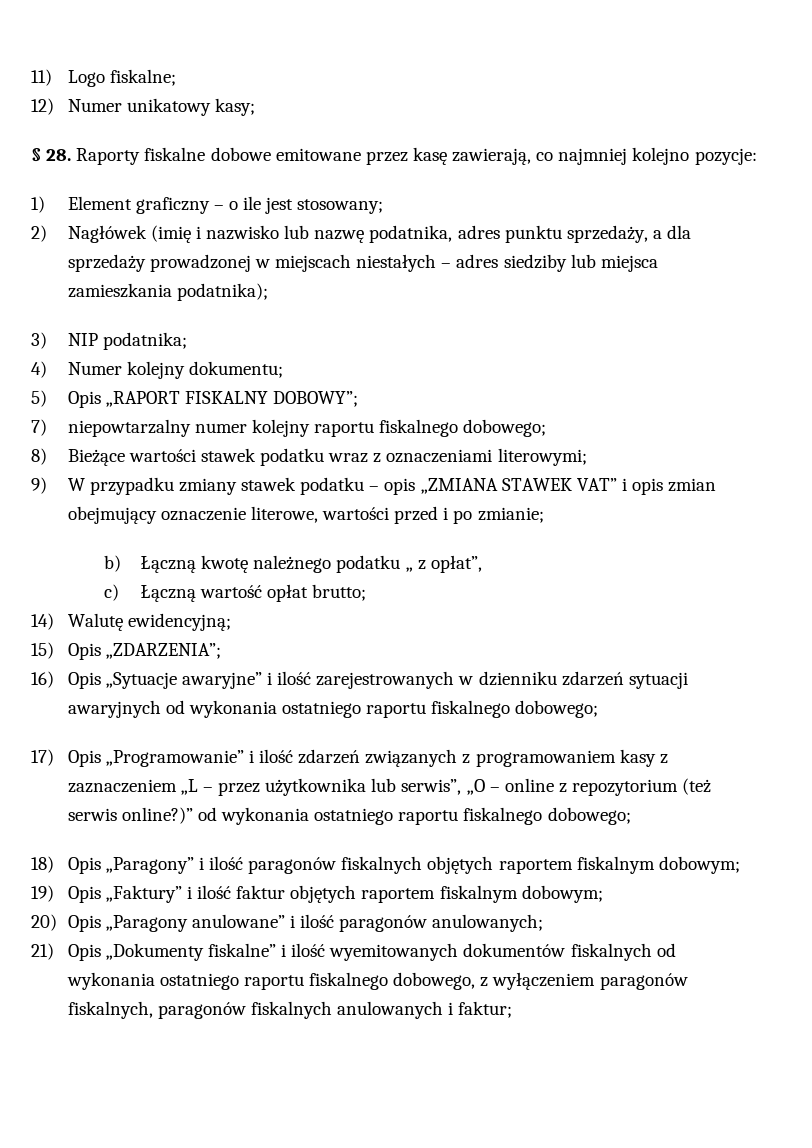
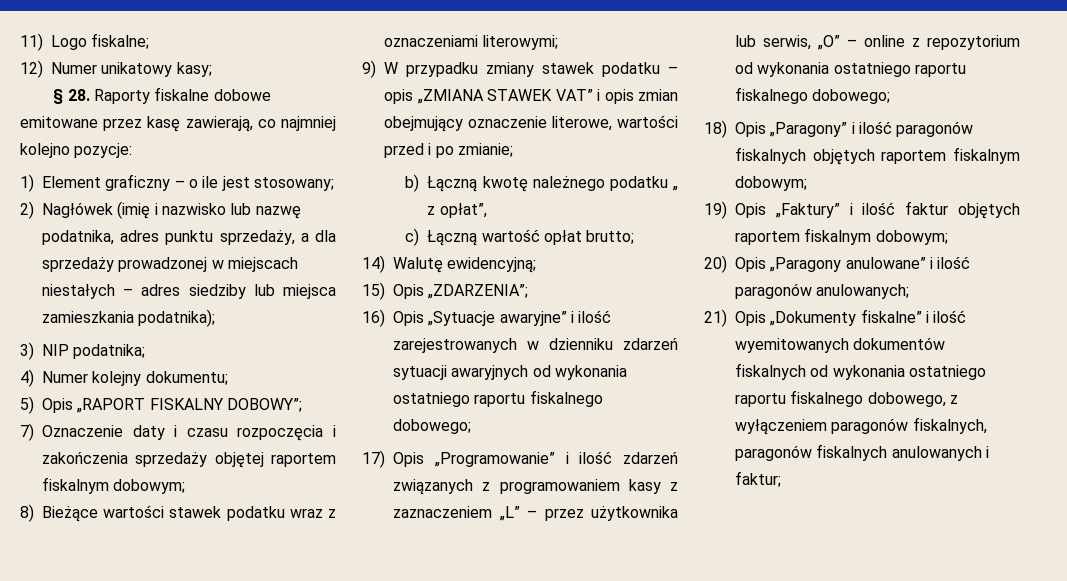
- 7) niepowtarzalny numer kolejny raportu fiskalnego dobowego;
+ 7) Oznaczenie daty i czasu rozpoczęcia i zakończenia sprzedaży objętej raportem fiskalnym dobowym;
- 17) Opis „Programowanie” i ilość zdarzeń związanych z programowaniem kasy z zaznaczeniem „L – przez użytkownika lub serwis”, „O – online z repozytorium (też serwis online?)” od wykonania ostatniego raportu fiskalnego dobowego;
+ 17) Opis „Programowanie” i ilość zdarzeń związanych z programowaniem kasy z zaznaczeniem „L” – przez użytkownika lub serwis, „O” – online z repozytorium od wykonania ostatniego raportu fiskalnego dobowego;

